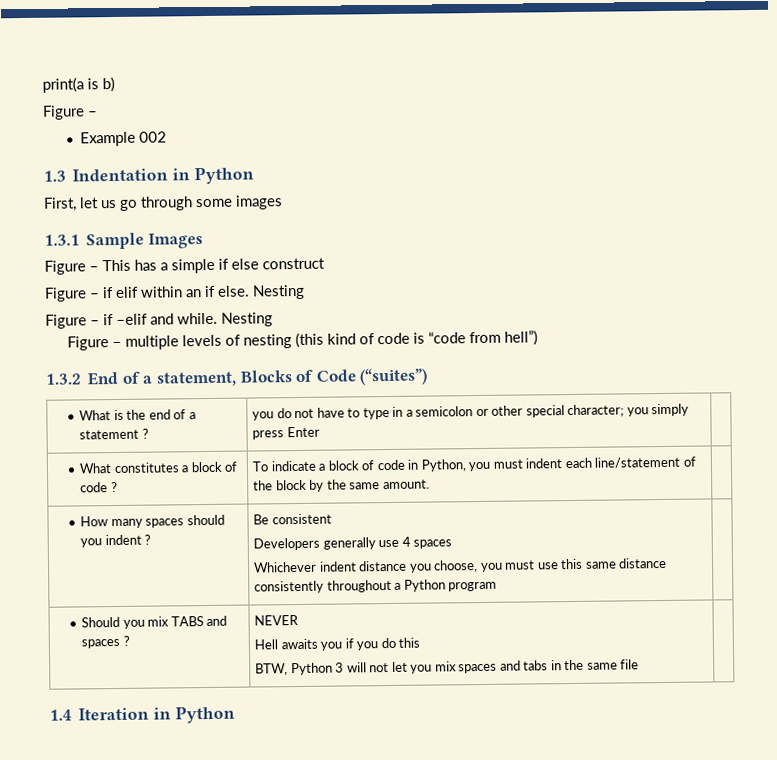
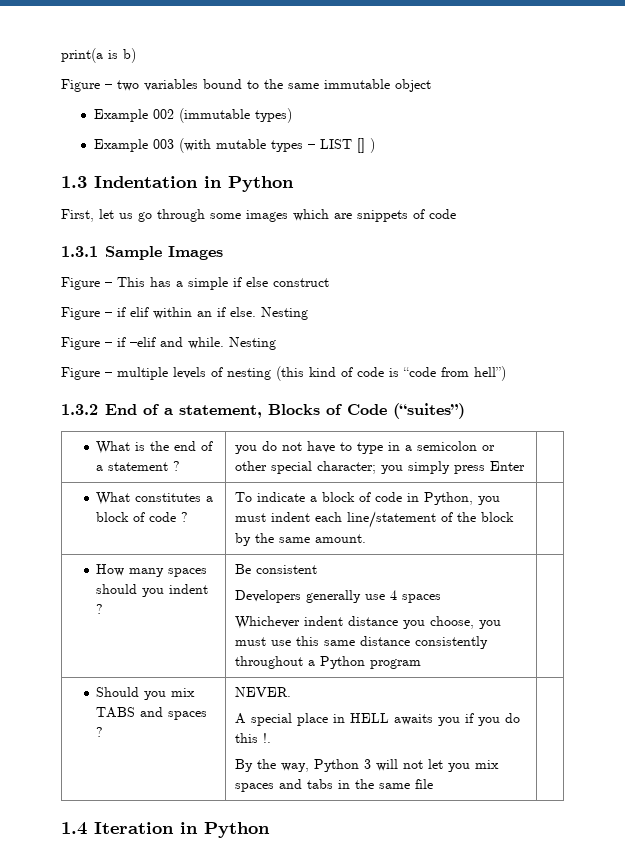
  print(a is b)
- Figure –
- Example 002
+ Figure – two variables bound to the same immutable object
+ Example 002 (immutable types)
+ Example 003 (with mutable types – LIST [] )
- First, let us go through some images
+ First, let us go through some images which are snippets of code
- Should you mix TABS and spaces ? | NEVER
- Hell awaits you if you do this
- BTW, Python 3 will not let you mix spaces and tabs in the same file |
+ Should you mix TABS and spaces ? | NEVER.
+ A special place in HELL awaits you if you do this !.
+ By the way, Python 3 will not let you mix spaces and tabs in the same file |

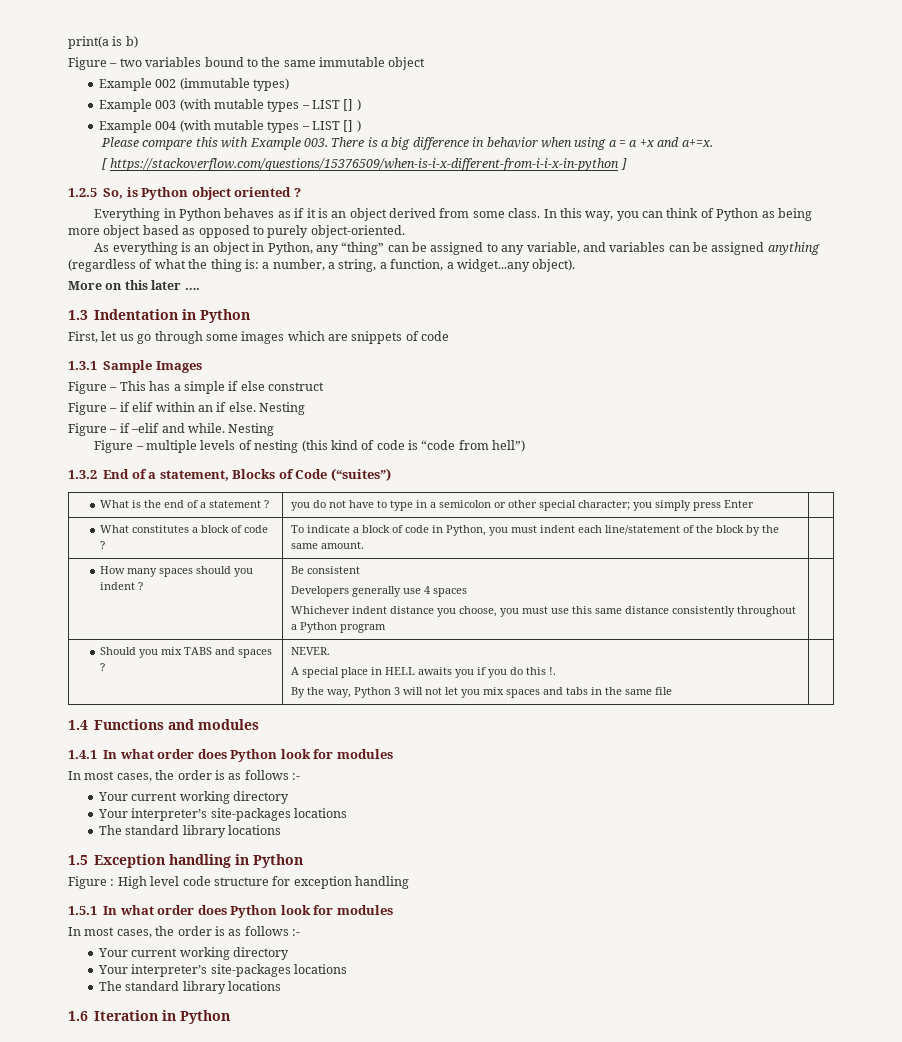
+ Example 004 (with mutable types – LIST [] )
+ Please compare this with Example 003. There is a big difference in behavior when using a = a +x and a+=x.
+ [ https://stackoverflow.com/questions/15376509/when-is-i-x-different-from-i-i-x-in-python ]
+ 1.2.5 So, is Python object oriented ?
+ Everything in Python behaves as if it is an object derived from some class. In this way, you can think of Python as being more object based as opposed to purely object-oriented.
+ As everything is an object in Python, any “thing” can be assigned to any variable, and variables can be assigned anything (regardless of what the thing is: a number, a string, a function, a widget...any object).
+ More on this later ….
- 1.4 Iteration in Python
+ 1.4 Functions and modules
+ 1.4.1 In what order does Python look for modules
+ In most cases, the order is as follows :-
+ Your current working directory
+ Your interpreter’s site-packages locations
+ The standard library locations
+ 1.5 Exception handling in Python
+ Figure : High level code structure for exception handling
+ 1.5.1 In what order does Python look for modules
+ In most cases, the order is as follows :-
+ Your current working directory
+ Your interpreter’s site-packages locations
+ The standard library locations
+ 1.6 Iteration in Python

